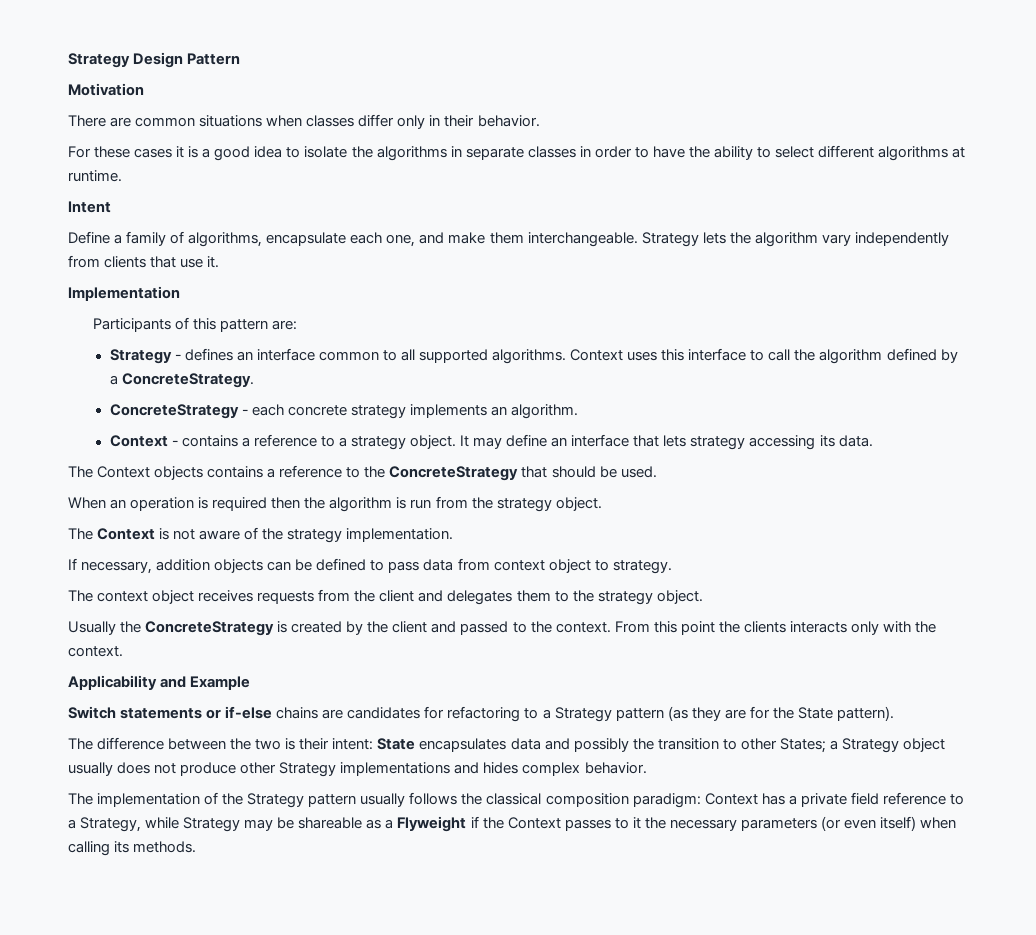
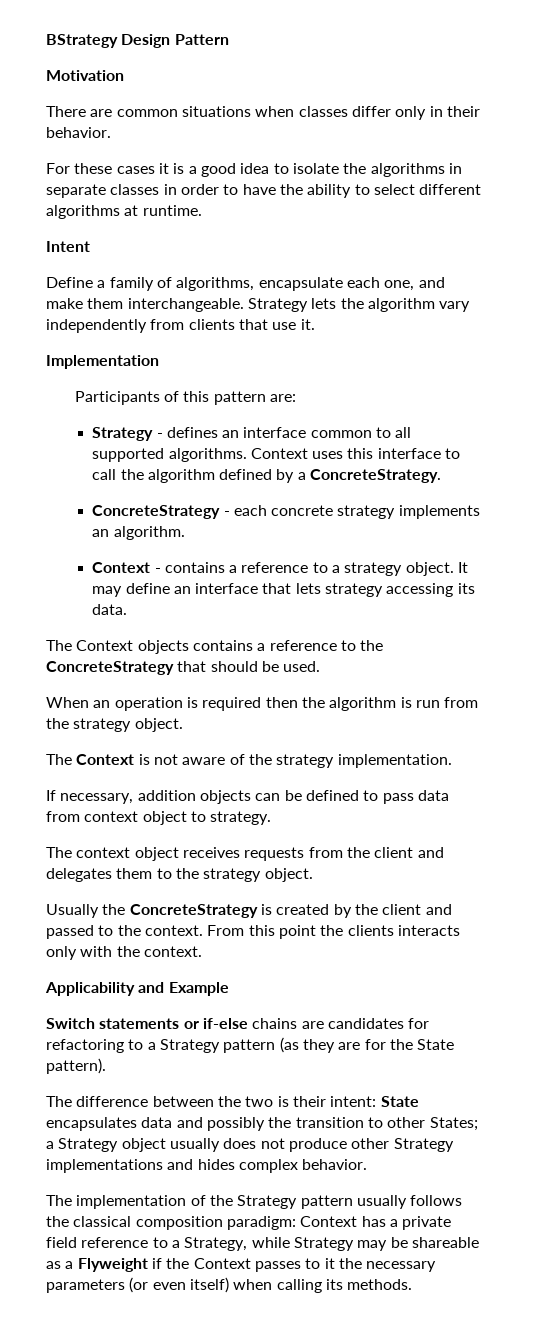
- Strategy Design Pattern
+ BStrategy Design Pattern

